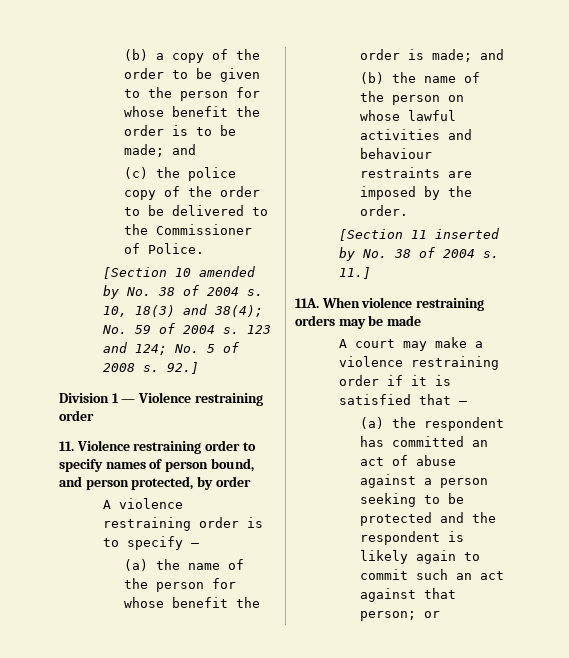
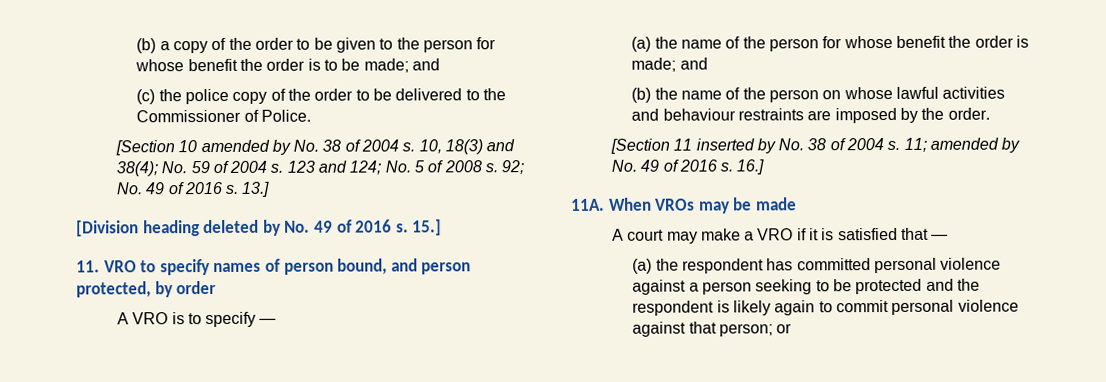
- 92.]
- Division 1 — Violence restraining order
- 11. Violence restraining order to specify names of person bound, and person protected, by order
+ 92; No. 49 of 2016 s. 13.]
+ [Division heading deleted by No. 49 of 2016 s. 15.]
+ 11. VRO to specify names of person bound, and person protected, by order
- A violence restraining order is to specify —
+ A VRO is to specify —
- 11.]
+ 11; amended by No. 49 of 2016 s. 16.]
- When violence restraining orders may be made
+ When VROs may be made
- A court may make a violence restraining order if it is satisfied that —
+ A court may make a VRO if it is satisfied that —
- (a) the respondent has committed an act of abuse against a person seeking to be protected and the respondent is likely again to commit such an act against that person; or
+ (a) the respondent has committed personal violence against a person seeking to be protected and the respondent is likely again to commit personal violence against that person; or

